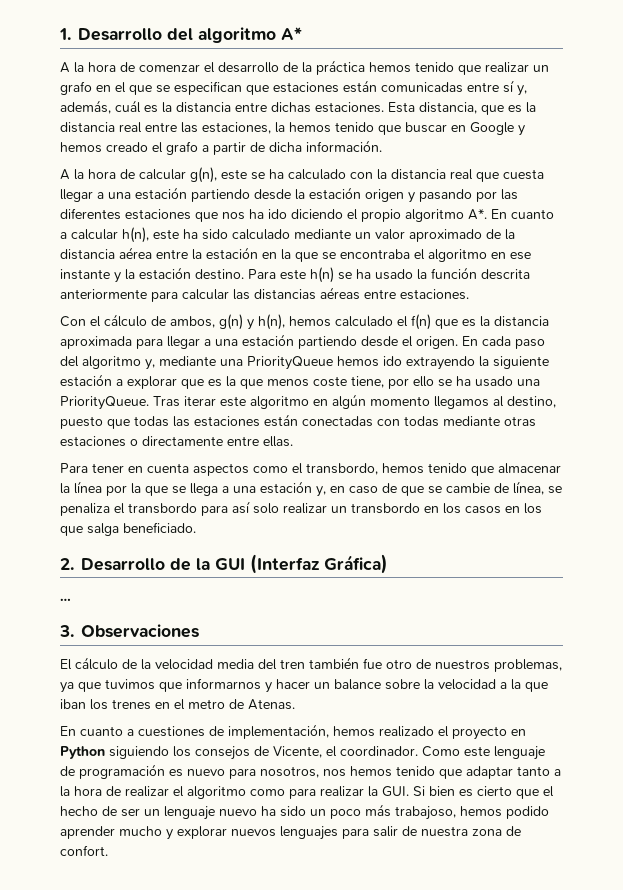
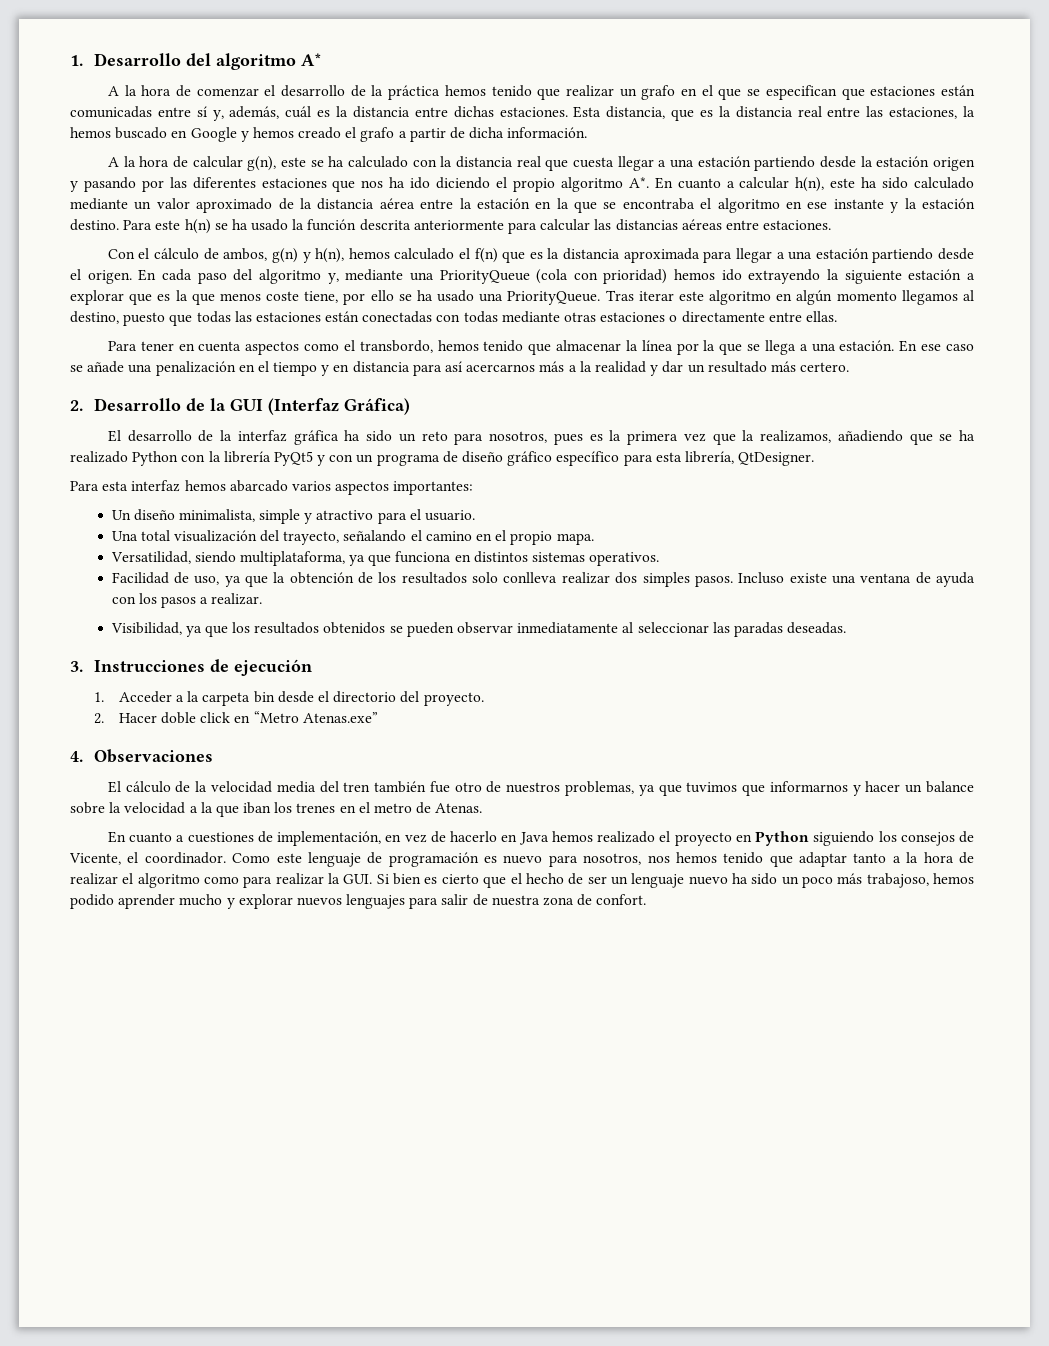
- Esta distancia, que es la distancia real entre las estaciones, la hemos tenido que buscar en Google y hemos creado el grafo a partir de dicha información.
+ Esta distancia, que es la distancia real entre las estaciones, la hemos buscado en Google y hemos creado el grafo a partir de dicha información.
- En cada paso del algoritmo y, mediante una PriorityQueue hemos ido extrayendo la siguiente estación a explorar que es la que menos coste tiene, por ello se ha usado una PriorityQueue.
+ En cada paso del algoritmo y, mediante una PriorityQueue (cola con prioridad) hemos ido extrayendo la siguiente estación a explorar que es la que menos coste tiene, por ello se ha usado una PriorityQueue.
- Para tener en cuenta aspectos como el transbordo, hemos tenido que almacenar la línea por la que se llega a una estación y, en caso de que se cambie de línea, se penaliza el transbordo para así solo realizar un transbordo en los casos en los que salga beneficiado.
+ Para tener en cuenta aspectos como el transbordo, hemos tenido que almacenar la línea por la que se llega a una estación. En ese caso se añade una penalización en el tiempo y en distancia para así acercarnos más a la realidad y dar un resultado más certero.
- …
- 3. Observaciones
+ El desarrollo de la interfaz gráfica ha sido un reto para nosotros, pues es la primera vez que la realizamos, añadiendo que se ha realizado Python con la librería PyQt5 y con un programa de diseño gráfico específico para esta librería, QtDesigner.
+ Para esta interfaz hemos abarcado varios aspectos importantes:
+ Un diseño minimalista, simple y atractivo para el usuario.
+ Una total visualización del trayecto, señalando el camino en el propio mapa.
+ Versatilidad, siendo multiplataforma, ya que funciona en distintos sistemas operativos.
+ Facilidad de uso, ya que la obtención de los resultados solo conlleva realizar dos simples pasos. Incluso existe una ventana de ayuda con los pasos a realizar.
+ Visibilidad, ya que los resultados obtenidos se pueden observar inmediatamente al seleccionar las paradas deseadas.
+ 3. Instrucciones de ejecución
+ 1. Acceder a la carpeta bin desde el directorio del proyecto.
+ 2. Hacer doble click en “Metro Atenas.exe”
+ 4. Observaciones
- En cuanto a cuestiones de implementación, hemos realizado el proyecto en Python siguiendo los consejos de Vicente, el coordinador.
+ En cuanto a cuestiones de implementación, en vez de hacerlo en Java hemos realizado el proyecto en Python siguiendo los consejos de Vicente, el coordinador.

